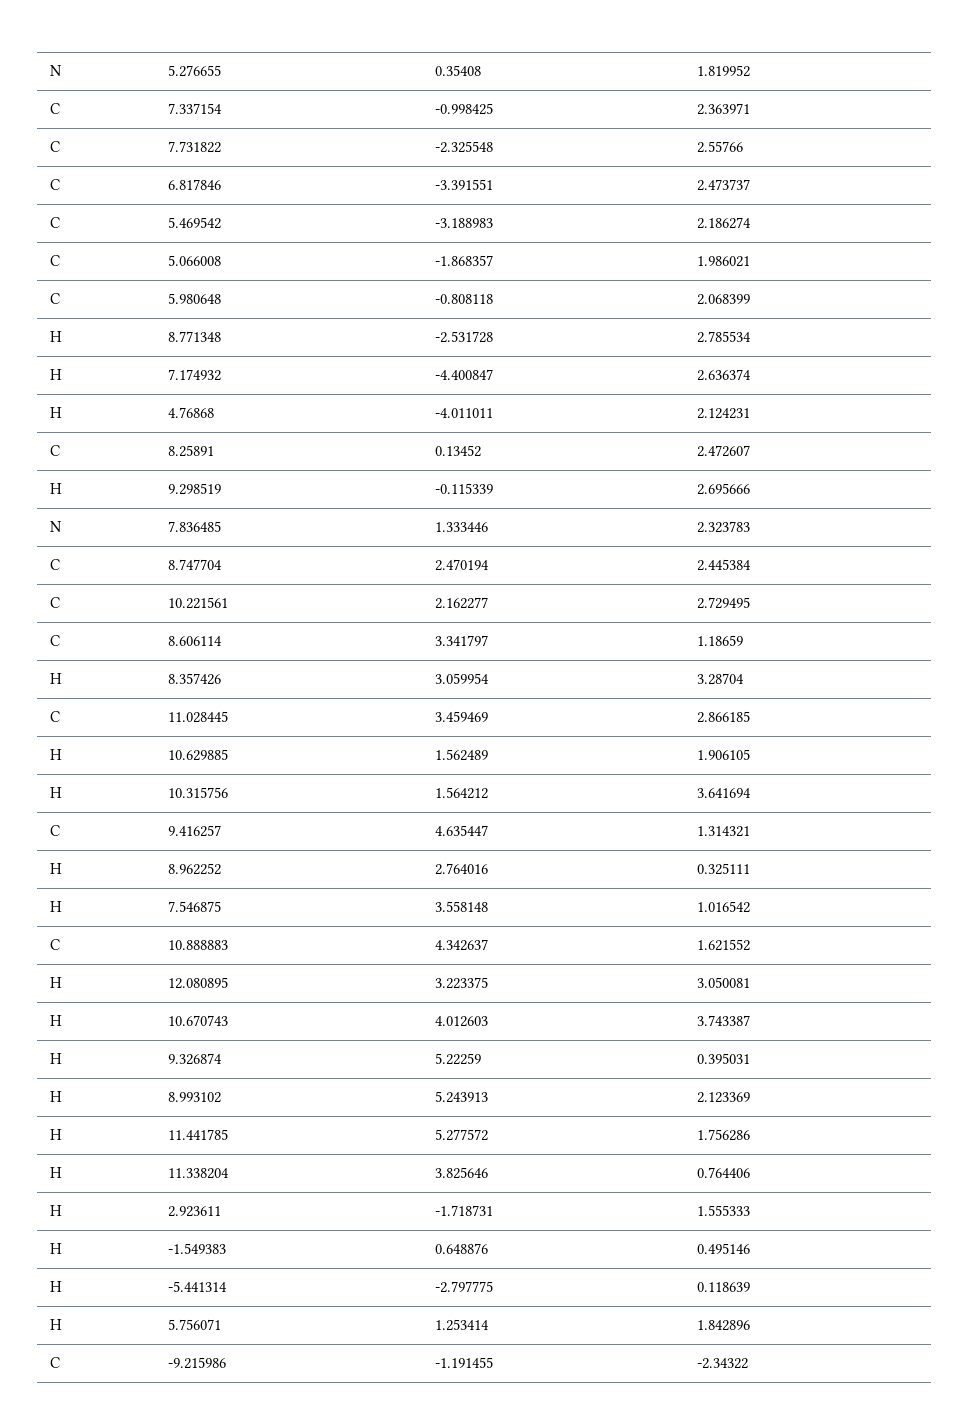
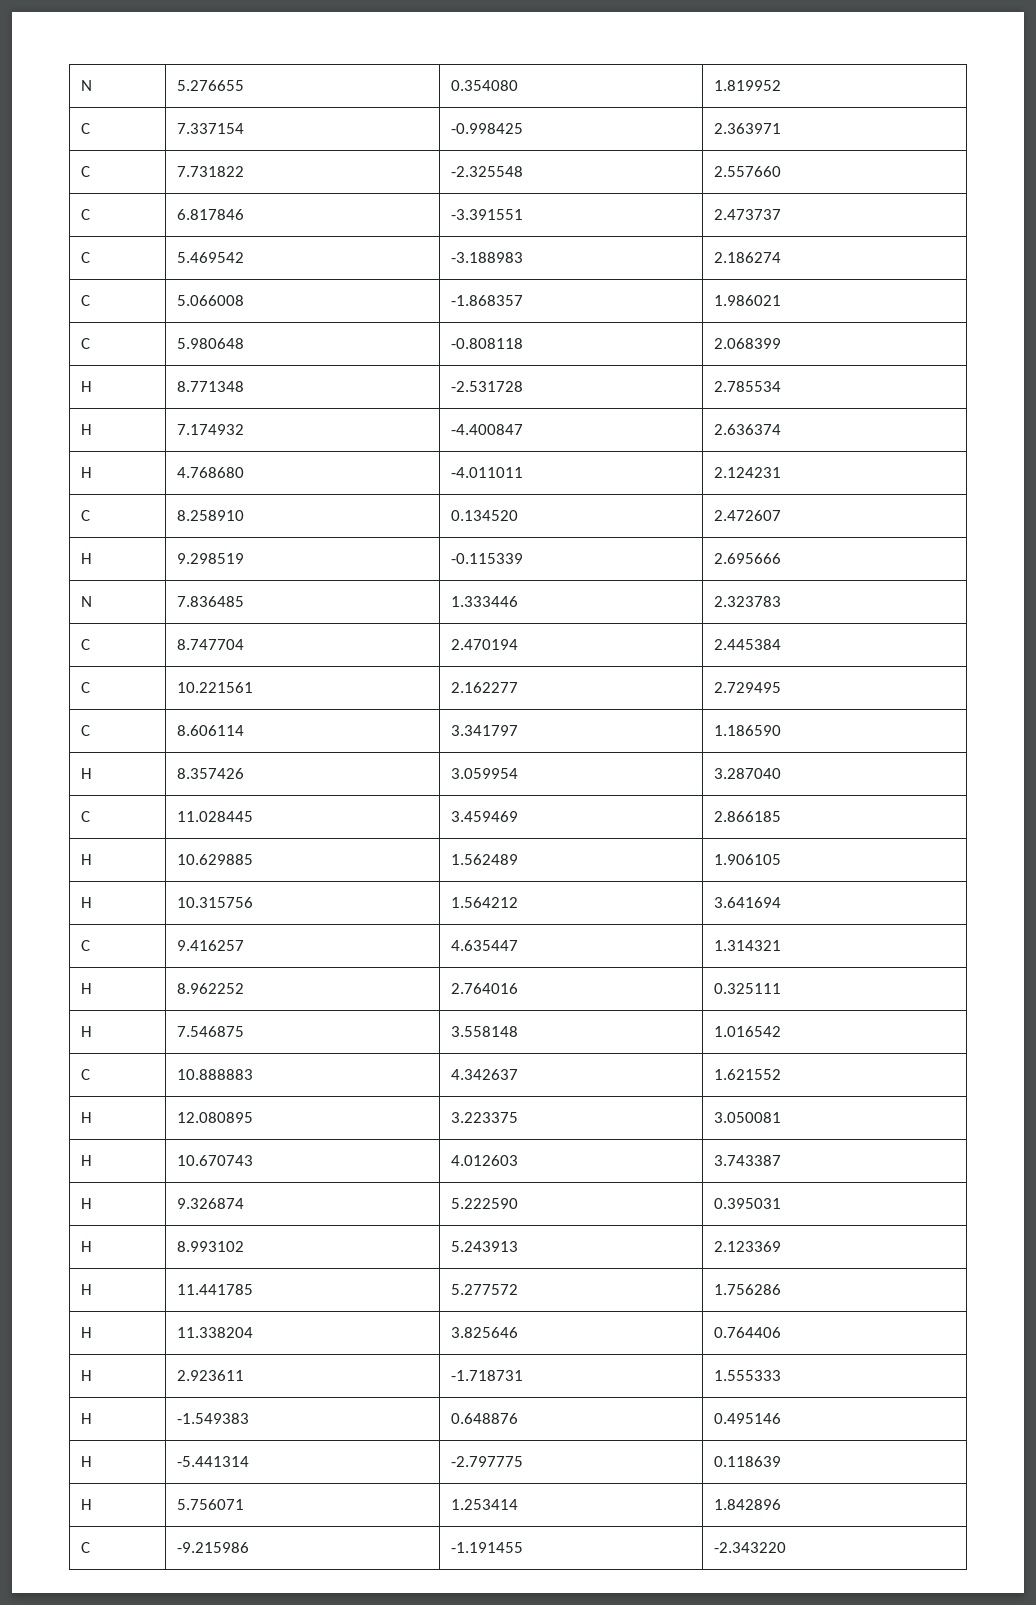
- N | 5.276655 | 0.35408 | 1.819952
+ N | 5.276655 | 0.354080 | 1.819952
- C | 7.731822 | -2.325548 | 2.55766
+ C | 7.731822 | -2.325548 | 2.557660
- H | 4.76868 | -4.011011 | 2.124231
+ H | 4.768680 | -4.011011 | 2.124231
- C | 8.25891 | 0.13452 | 2.472607
+ C | 8.258910 | 0.134520 | 2.472607
- C | 8.606114 | 3.341797 | 1.18659
+ C | 8.606114 | 3.341797 | 1.186590
- H | 8.357426 | 3.059954 | 3.28704
+ H | 8.357426 | 3.059954 | 3.287040
- H | 9.326874 | 5.22259 | 0.395031
+ H | 9.326874 | 5.222590 | 0.395031
- C | -9.215986 | -1.191455 | -2.34322
+ C | -9.215986 | -1.191455 | -2.343220

